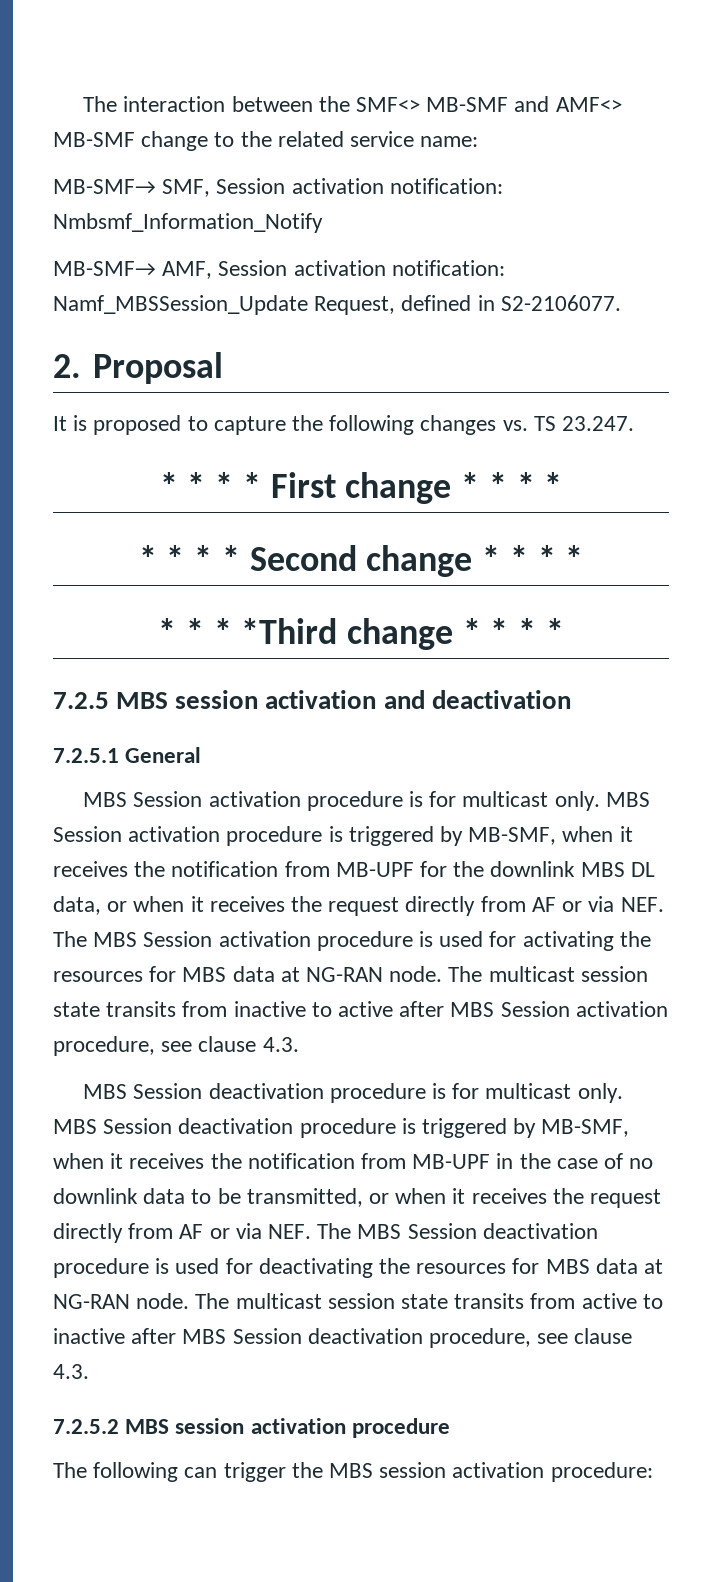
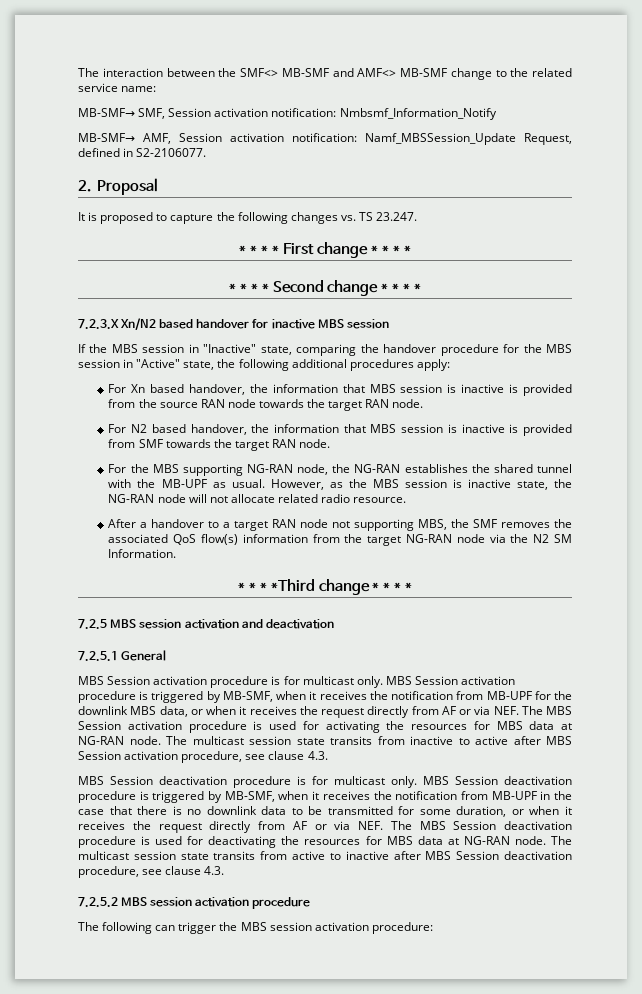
+ 7.2.3.X Xn/N2 based handover for inactive MBS session
+ If the MBS session in "Inactive" state, comparing the handover procedure for the MBS session in "Active" state, the following additional procedures apply:
+ For Xn based handover, the information that MBS session is inactive is provided from the source RAN node towards the target RAN node.
+ For N2 based handover, the information that MBS session is inactive is provided from SMF towards the target RAN node.
+ For the MBS supporting NG-RAN node, the NG-RAN establishes the shared tunnel with the MB-UPF as usual. However, as the MBS session is inactive state, the NG-RAN node will not allocate related radio resource.
+ After a handover to a target RAN node not supporting MBS, the SMF removes the associated QoS flow(s) information from the target NG-RAN node via the N2 SM Information.
- MBS Session activation procedure is triggered by MB-SMF, when it receives the notification from MB-UPF for the downlink MBS DL data, or when it receives the request directly from AF or via NEF. The MBS Session activation procedure is used for activating the resources for MBS data at NG-RAN node.
+ MBS Session activation procedure is triggered by MB-SMF, when it receives the notification from MB-UPF for the downlink MBS data, or when it receives the request directly from AF or via NEF. The MBS Session activation procedure is used for activating the resources for MBS data at NG-RAN node.
- MBS Session deactivation procedure is triggered by MB-SMF, when it receives the notification from MB-UPF in the case of no downlink data to be transmitted, or when it receives the request directly from AF or via NEF. The MBS Session deactivation procedure is used for deactivating the resources for MBS data at NG-RAN node.
+ MBS Session deactivation procedure is triggered by MB-SMF, when it receives the notification from MB-UPF in the case that there is no downlink data to be transmitted for some duration, or when it receives the request directly from AF or via NEF. The MBS Session deactivation procedure is used for deactivating the resources for MBS data at NG-RAN node.

